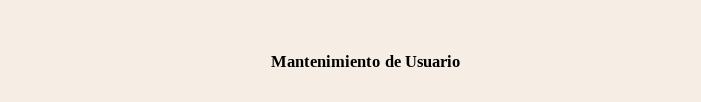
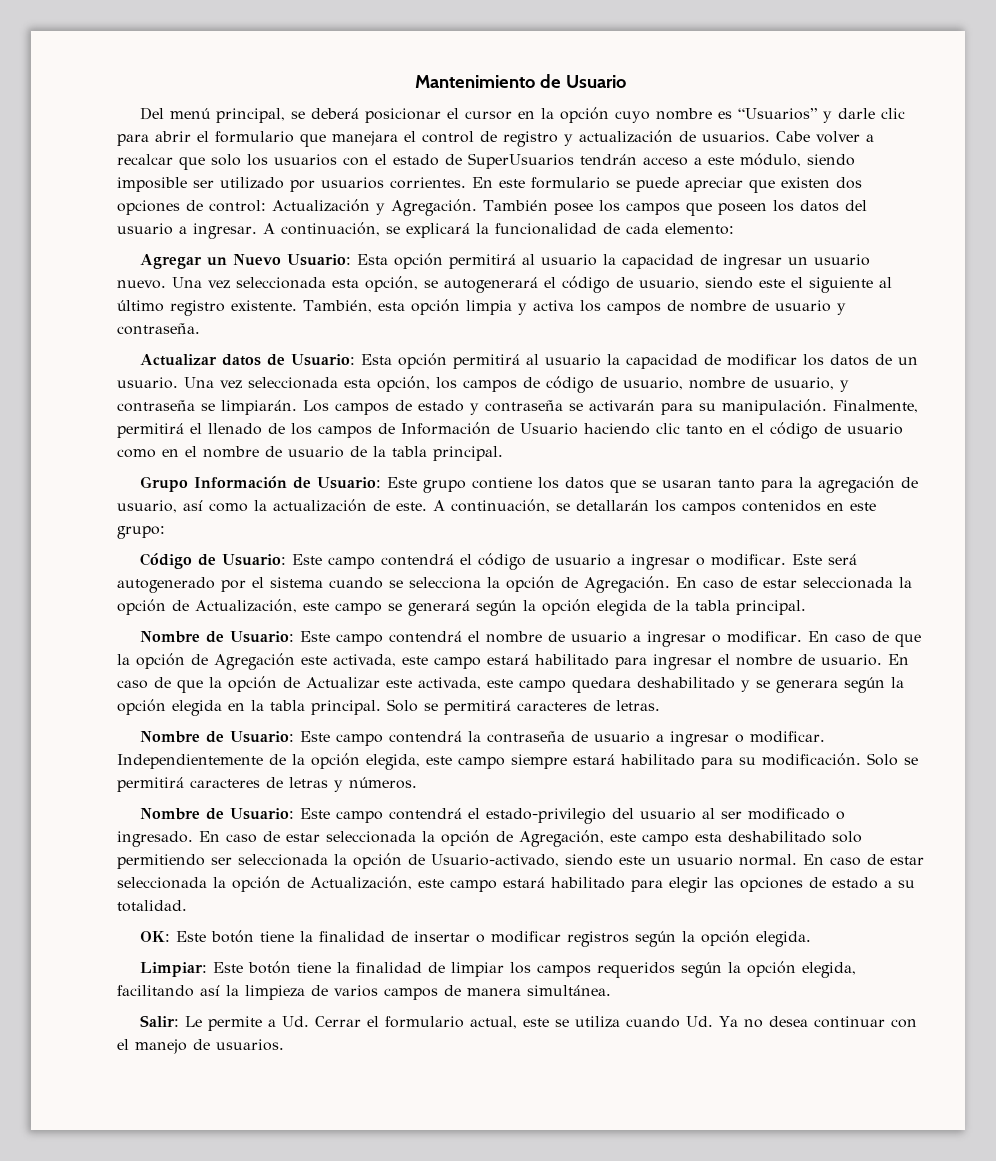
+ Del menú principal, se deberá posicionar el cursor en la opción cuyo nombre es “Usuarios” y darle clic para abrir el formulario que manejara el control de registro y actualización de usuarios. Cabe volver a recalcar que solo los usuarios con el estado de SuperUsuarios tendrán acceso a este módulo, siendo imposible ser utilizado por usuarios corrientes. En este formulario se puede apreciar que existen dos opciones de control: Actualización y Agregación. También posee los campos que poseen los datos del usuario a ingresar. A continuación, se explicará la funcionalidad de cada elemento:
+ Agregar un Nuevo Usuario: Esta opción permitirá al usuario la capacidad de ingresar un usuario nuevo. Una vez seleccionada esta opción, se autogenerará el código de usuario, siendo este el siguiente al último registro existente. También, esta opción limpia y activa los campos de nombre de usuario y contraseña.
+ Actualizar datos de Usuario: Esta opción permitirá al usuario la capacidad de modificar los datos de un usuario. Una vez seleccionada esta opción, los campos de código de usuario, nombre de usuario, y contraseña se limpiarán. Los campos de estado y contraseña se activarán para su manipulación. Finalmente, permitirá el llenado de los campos de Información de Usuario haciendo clic tanto en el código de usuario como en el nombre de usuario de la tabla principal.
+ Grupo Información de Usuario: Este grupo contiene los datos que se usaran tanto para la agregación de usuario, así como la actualización de este. A continuación, se detallarán los campos contenidos en este grupo:
+ Código de Usuario: Este campo contendrá el código de usuario a ingresar o modificar. Este será autogenerado por el sistema cuando se selecciona la opción de Agregación. En caso de estar seleccionada la opción de Actualización, este campo se generará según la opción elegida de la tabla principal.
+ Nombre de Usuario: Este campo contendrá el nombre de usuario a ingresar o modificar. En caso de que la opción de Agregación este activada, este campo estará habilitado para ingresar el nombre de usuario. En caso de que la opción de Actualizar este activada, este campo quedara deshabilitado y se generara según la opción elegida en la tabla principal. Solo se permitirá caracteres de letras.
+ Nombre de Usuario: Este campo contendrá la contraseña de usuario a ingresar o modificar. Independientemente de la opción elegida, este campo siempre estará habilitado para su modificación. Solo se permitirá caracteres de letras y números.
+ Nombre de Usuario: Este campo contendrá el estado-privilegio del usuario al ser modificado o ingresado. En caso de estar seleccionada la opción de Agregación, este campo esta deshabilitado solo permitiendo ser seleccionada la opción de Usuario-activado, siendo este un usuario normal. En caso de estar seleccionada la opción de Actualización, este campo estará habilitado para elegir las opciones de estado a su totalidad.
+ OK: Este botón tiene la finalidad de insertar o modificar registros según la opción elegida.
+ Limpiar: Este botón tiene la finalidad de limpiar los campos requeridos según la opción elegida, facilitando así la limpieza de varios campos de manera simultánea.
+ Salir: Le permite a Ud. Cerrar el formulario actual, este se utiliza cuando Ud. Ya no desea continuar con el manejo de usuarios.

